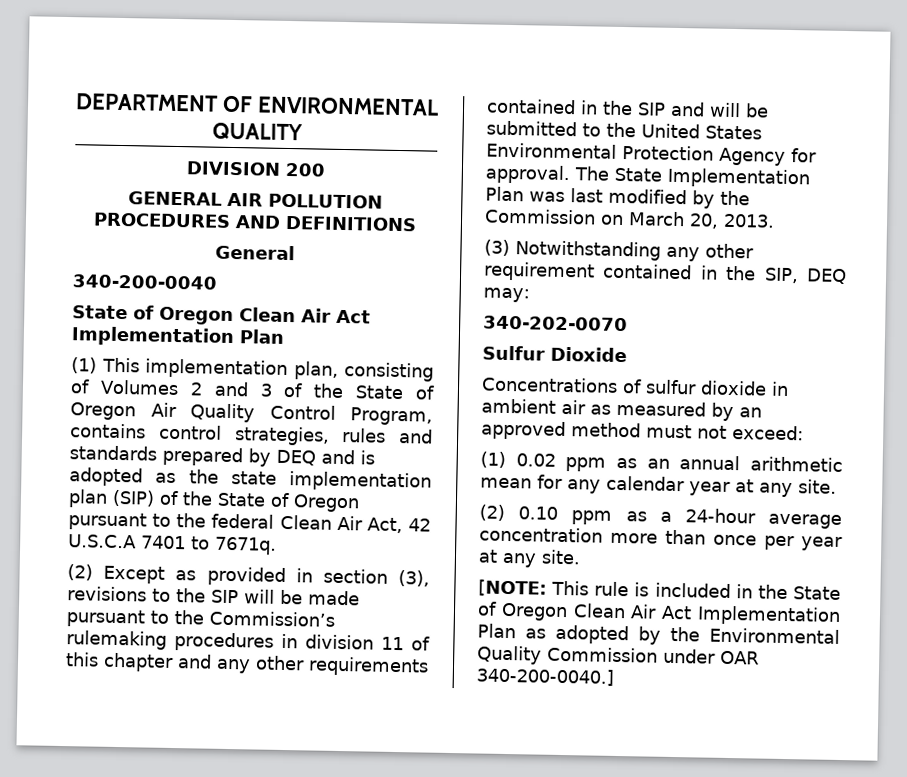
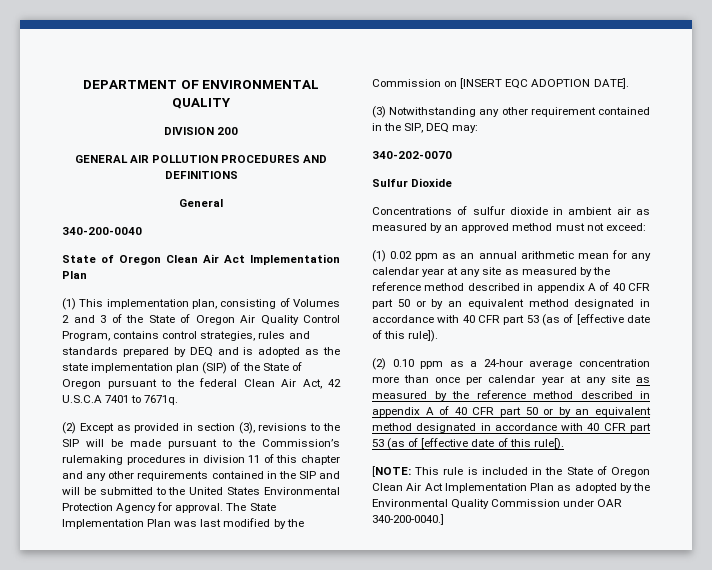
- The State Implementation Plan was last modified by the Commission on March 20, 2013.
+ The State Implementation Plan was last modified by the Commission on [INSERT EQC ADOPTION DATE].
- (1) 0.02 ppm as an annual arithmetic mean for any calendar year at any site.
+ (1) 0.02 ppm as an annual arithmetic mean for any calendar year at any site as measured by the reference method described in appendix A of 40 CFR part 50 or by an equivalent method designated in accordance with 40 CFR part 53 (as of [effective date of this rule]).
- (2) 0.10 ppm as a 24-hour average concentration more than once per year at any site.
+ (2) 0.10 ppm as a 24-hour average concentration more than once per calendar year at any site as measured by the reference method described in appendix A of 40 CFR part 50 or by an equivalent method designated in accordance with 40 CFR part 53 (as of [effective date of this rule[).

